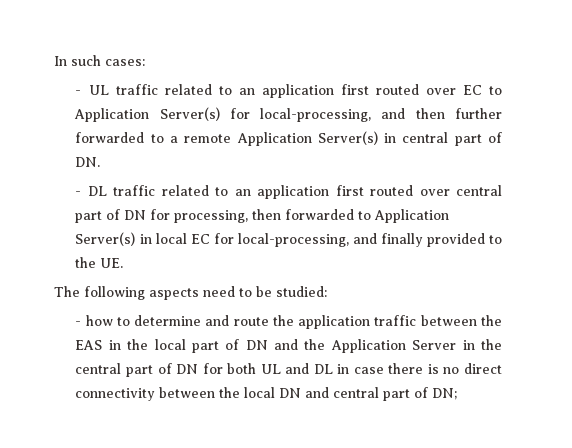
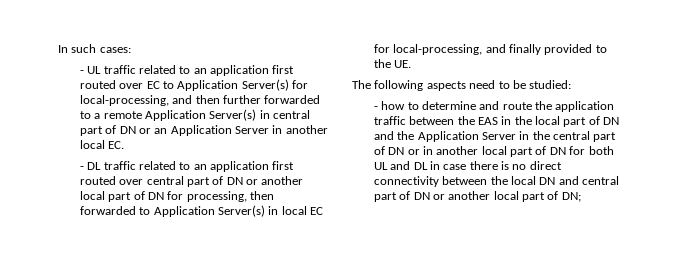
- - UL traffic related to an application first routed over EC to Application Server(s) for local-processing, and then further forwarded to a remote Application Server(s) in central part of DN.
+ - UL traffic related to an application first routed over EC to Application Server(s) for local-processing, and then further forwarded to a remote Application Server(s) in central part of DN or an Application Server in another local EC.
- - DL traffic related to an application first routed over central part of DN for processing, then forwarded to Application Server(s) in local EC for local-processing, and finally provided to the UE.
+ - DL traffic related to an application first routed over central part of DN or another local part of DN for processing, then forwarded to Application Server(s) in local EC for local-processing, and finally provided to the UE.
- - how to determine and route the application traffic between the EAS in the local part of DN and the Application Server in the central part of DN for both UL and DL in case there is no direct connectivity between the local DN and central part of DN;
+ - how to determine and route the application traffic between the EAS in the local part of DN and the Application Server in the central part of DN or in another local part of DN for both UL and DL in case there is no direct connectivity between the local DN and central part of DN or another local part of DN;

